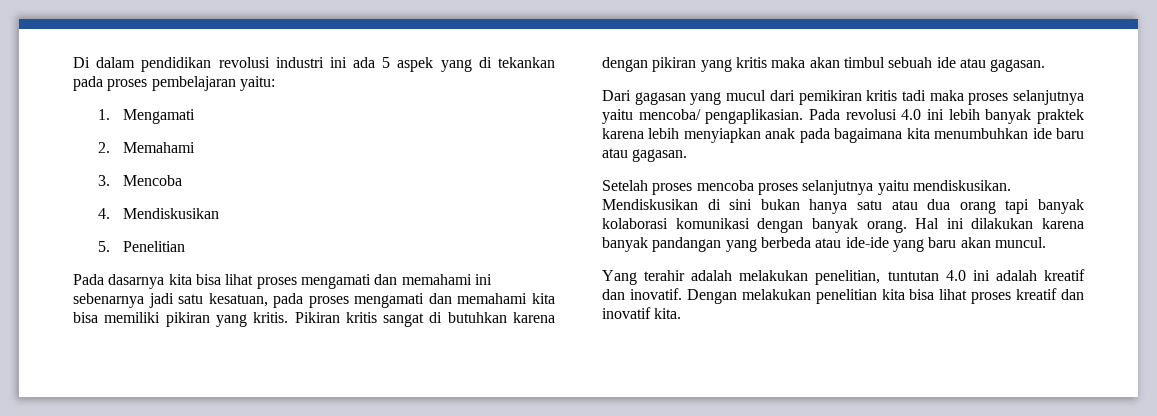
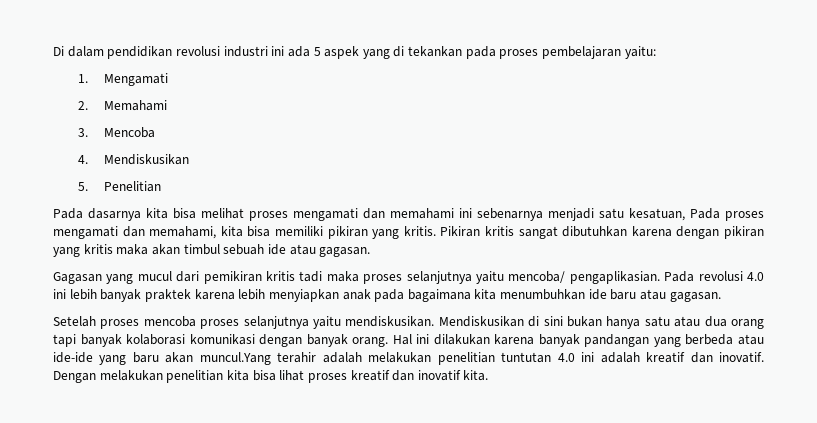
- Pada dasarnya kita bisa lihat proses mengamati dan memahami ini sebenarnya jadi satu kesatuan, pada proses mengamati dan memahami kita bisa memiliki pikiran yang kritis.
+ Pada dasarnya kita bisa melihat proses mengamati dan memahami ini sebenarnya menjadi satu kesatuan, Pada proses mengamati dan memahami, kita bisa memiliki pikiran yang kritis.
- Pikiran kritis sangat di butuhkan karena dengan pikiran yang kritis maka akan timbul sebuah ide atau gagasan.
+ Pikiran kritis sangat dibutuhkan karena dengan pikiran yang kritis maka akan timbul sebuah ide atau gagasan.
- Dari gagasan yang mucul dari pemikiran kritis tadi maka proses selanjutnya yaitu mencoba/ pengaplikasian.
+ Gagasan yang mucul dari pemikiran kritis tadi maka proses selanjutnya yaitu mencoba/ pengaplikasian.
- Hal ini dilakukan karena banyak pandangan yang berbeda atau ide-ide yang baru akan muncul.
- Yang terahir adalah melakukan penelitian, tuntutan 4.0 ini adalah kreatif dan inovatif.
+ Hal ini dilakukan karena banyak pandangan yang berbeda atau ide-ide yang baru akan muncul.Yang terahir adalah melakukan penelitian tuntutan 4.0 ini adalah kreatif dan inovatif.

